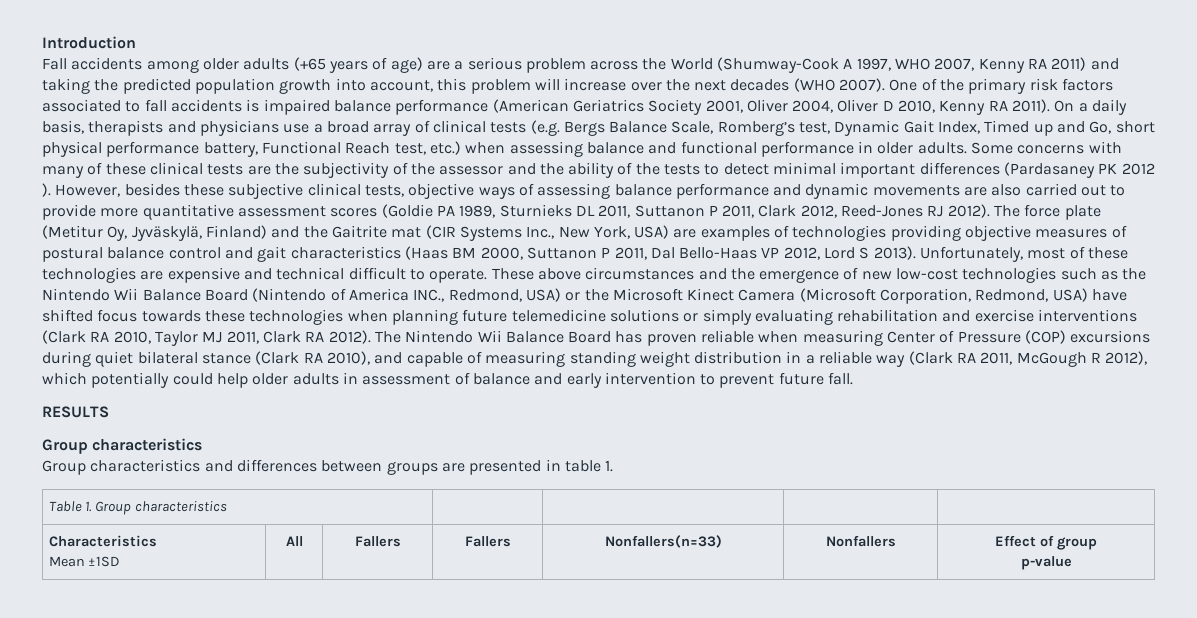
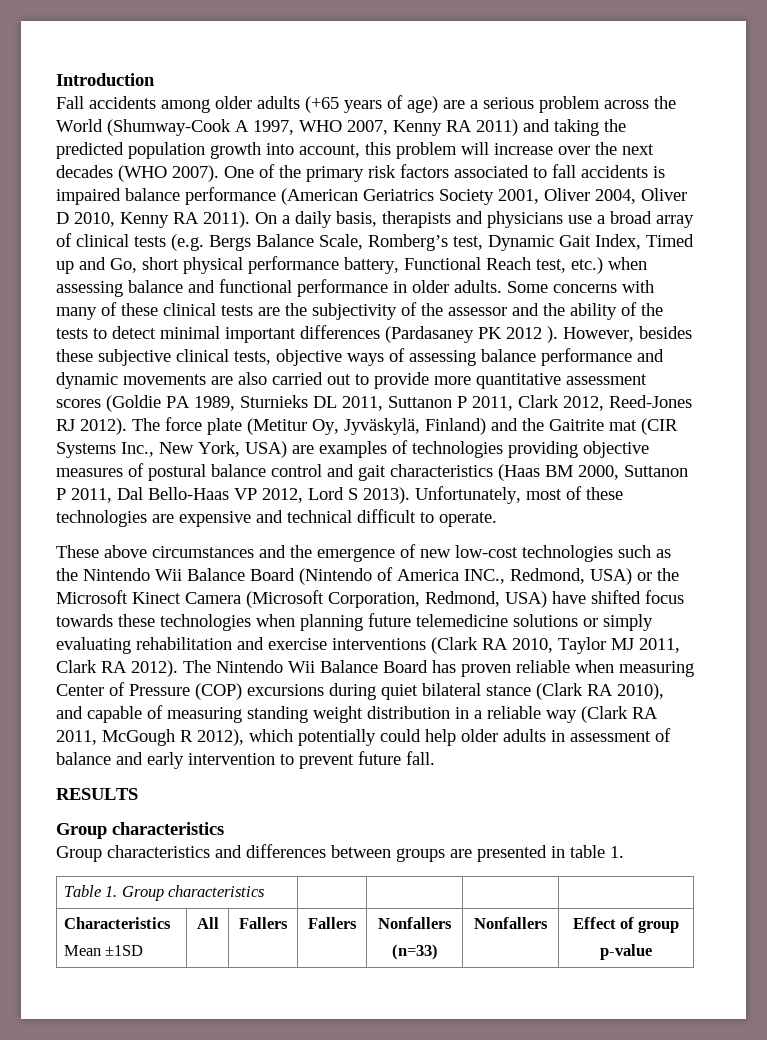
- Unfortunately, most of these technologies are expensive and technical difficult to operate. These above circumstances and the emergence of new low-cost technologies such as the Nintendo Wii Balance Board (Nintendo of America INC., Redmond, USA) or the Microsoft Kinect Camera (Microsoft Corporation, Redmond, USA) have shifted focus towards these technologies when planning future telemedicine solutions or simply evaluating rehabilitation and exercise interventions (Clark RA 2010, Taylor MJ 2011, Clark RA 2012).
+ Unfortunately, most of these technologies are expensive and technical difficult to operate.
+ These above circumstances and the emergence of new low-cost technologies such as the Nintendo Wii Balance Board (Nintendo of America INC., Redmond, USA) or the Microsoft Kinect Camera (Microsoft Corporation, Redmond, USA) have shifted focus towards these technologies when planning future telemedicine solutions or simply evaluating rehabilitation and exercise interventions (Clark RA 2010, Taylor MJ 2011, Clark RA 2012).
  Characteristics
- Mean ±1SD | All | Fallers | Fallers | Nonfallers(n=33) | Nonfallers | Effect of group
+ Mean ±1SD | All | Fallers | Fallers | Nonfallers
+ (n=33) | Nonfallers | Effect of group

